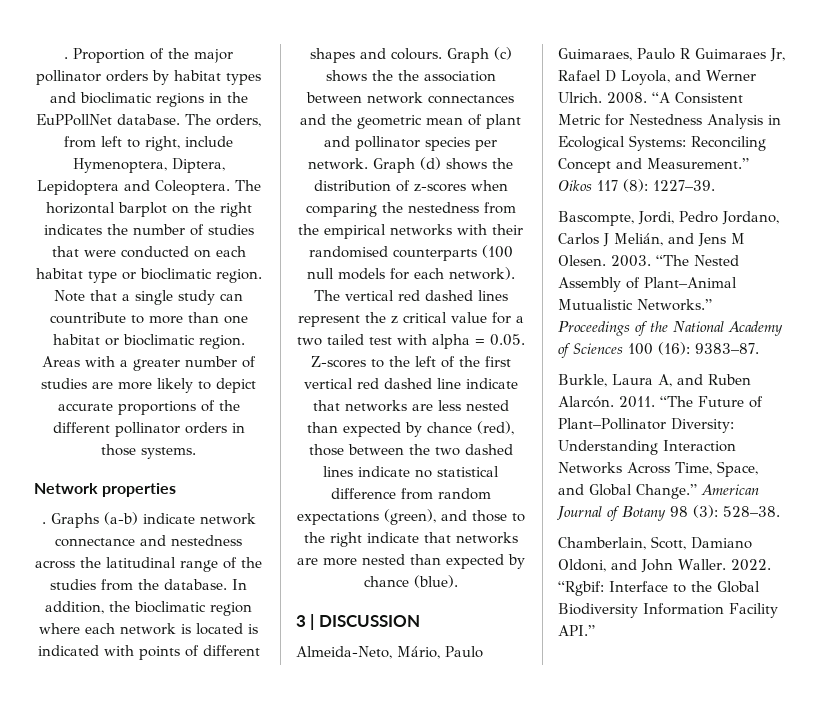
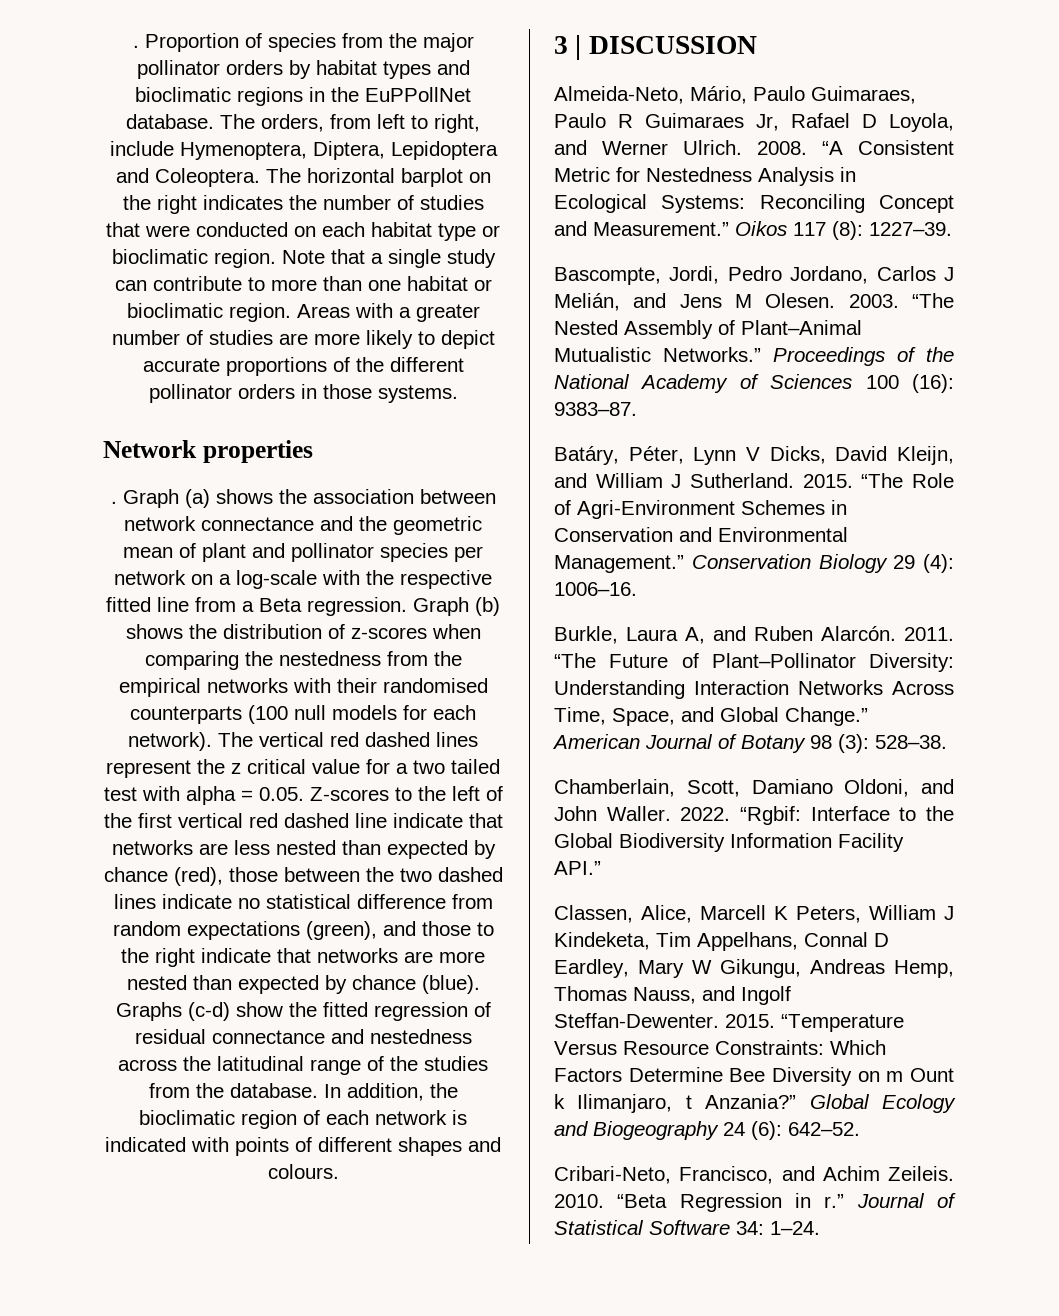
- Proportion of the major pollinator orders by habitat types and bioclimatic regions in the EuPPollNet database.
+ Proportion of species from the major pollinator orders by habitat types and bioclimatic regions in the EuPPollNet database.
- Note that a single study can countribute to more than one habitat or bioclimatic region.
+ Note that a single study can contribute to more than one habitat or bioclimatic region.
- Graphs (a-b) indicate network connectance and nestedness across the latitudinal range of the studies from the database. In addition, the bioclimatic region where each network is located is indicated with points of different shapes and colours. Graph (c) shows the the association between network connectances and the geometric mean of plant and pollinator species per network. Graph (d) shows the distribution of z-scores when comparing the nestedness from the empirical networks with their randomised counterparts (100 null models for each network).
+ Graph (a) shows the association between network connectance and the geometric mean of plant and pollinator species per network on a log-scale with the respective fitted line from a Beta regression. Graph (b) shows the distribution of z-scores when comparing the nestedness from the empirical networks with their randomised counterparts (100 null models for each network).
+ Graphs (c-d) show the fitted regression of residual connectance and nestedness across the latitudinal range of the studies from the database. In addition, the bioclimatic region of each network is indicated with points of different shapes and colours.
+ Batáry, Péter, Lynn V Dicks, David Kleijn, and William J Sutherland. 2015. “The Role of Agri-Environment Schemes in Conservation and Environmental Management.” Conservation Biology 29 (4): 1006–16.
+ Classen, Alice, Marcell K Peters, William J Kindeketa, Tim Appelhans, Connal D Eardley, Mary W Gikungu, Andreas Hemp, Thomas Nauss, and Ingolf Steffan-Dewenter. 2015. “Temperature Versus Resource Constraints: Which Factors Determine Bee Diversity on m Ount k Ilimanjaro, t Anzania?” Global Ecology and Biogeography 24 (6): 642–52.
+ Cribari-Neto, Francisco, and Achim Zeileis. 2010. “Beta Regression in r.” Journal of Statistical Software 34: 1–24.

